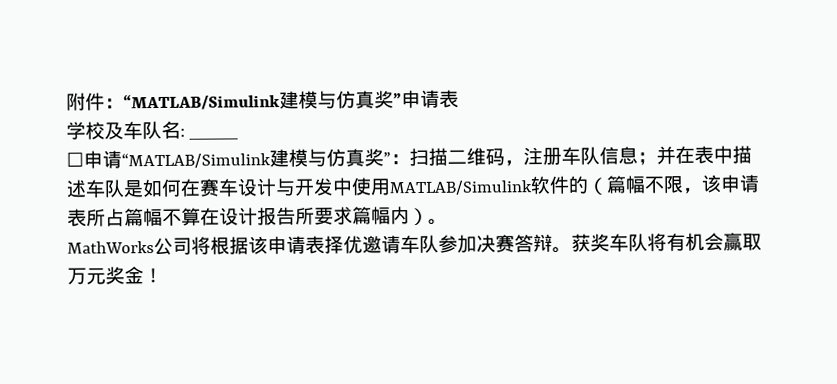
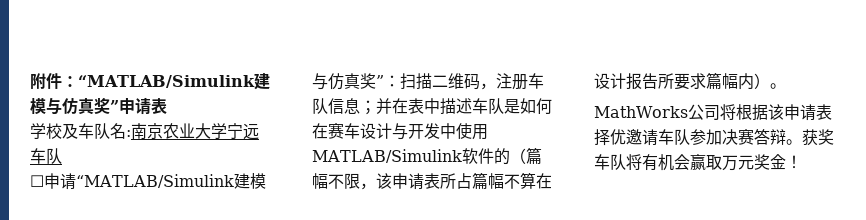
- 学校及车队名: ____
+ 学校及车队名:南京农业大学宁远车队

